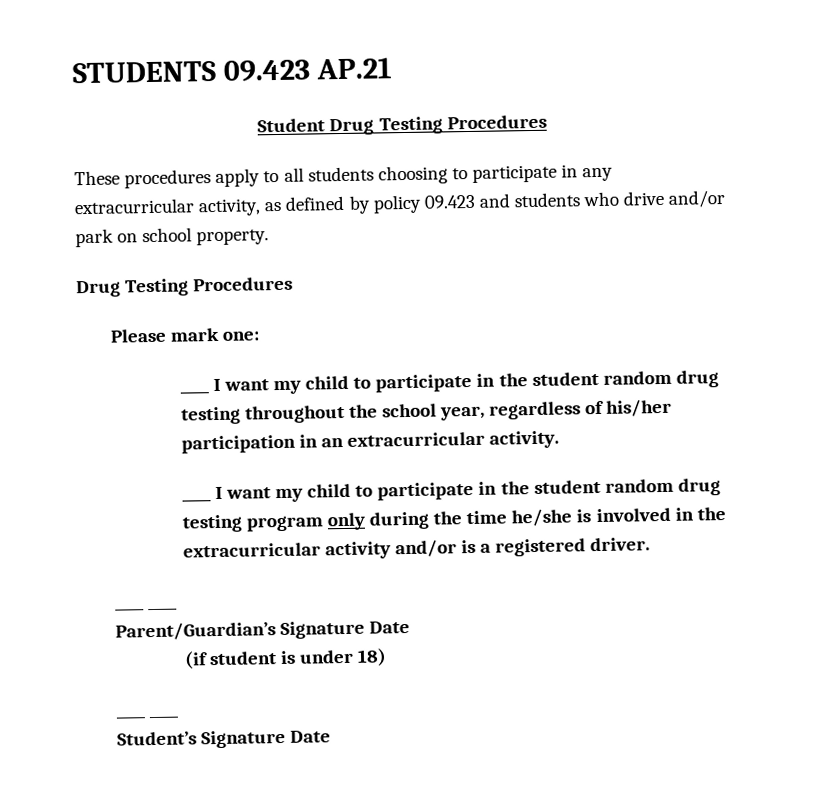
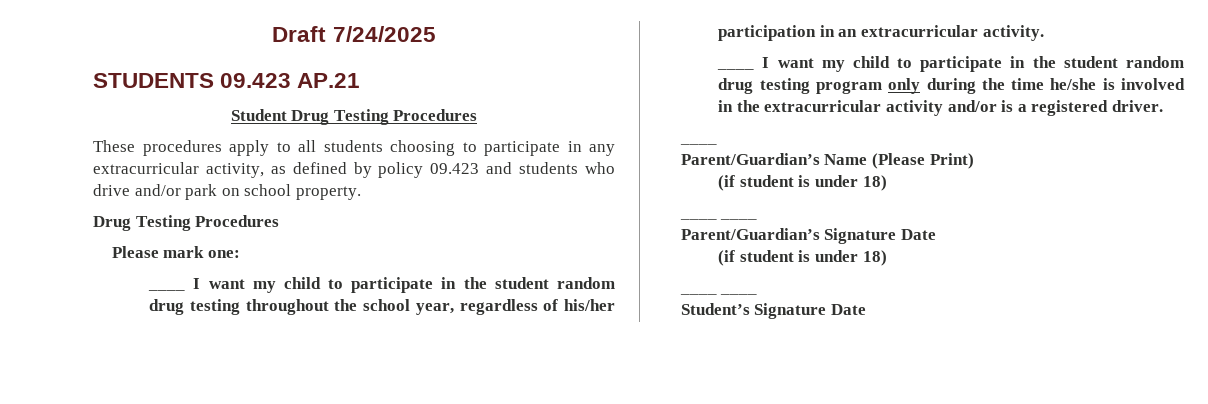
+ Draft 7/24/2025
  ____ I want my child to participate in the student random drug testing program only during the time he/she is involved in the extracurricular activity and/or is a registered driver.
+ ____
+ Parent/Guardian’s Name (Please Print)
+ (if student is under 18)

